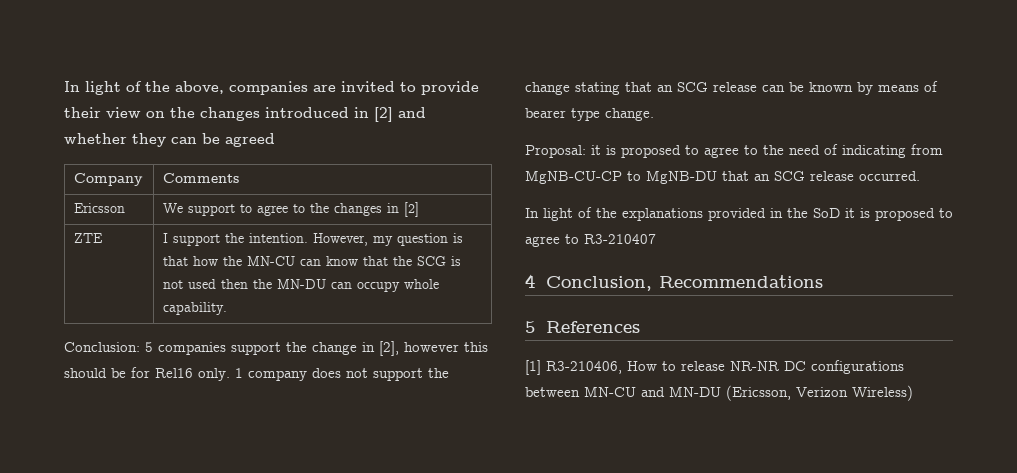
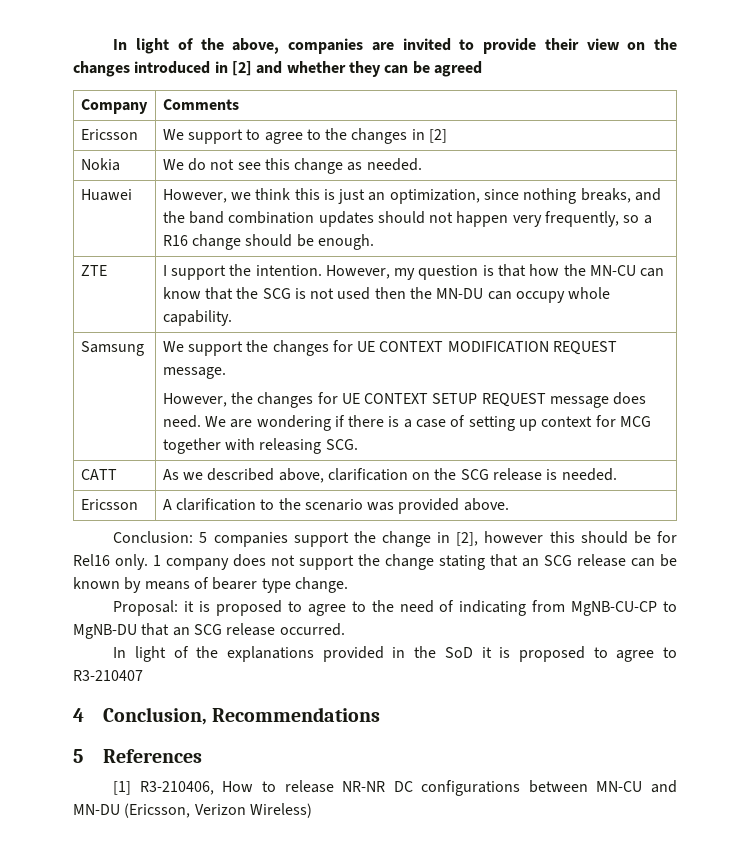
+ Nokia | We do not see this change as needed.
+ Huawei | However, we think this is just an optimization, since nothing breaks, and the band combination updates should not happen very frequently, so a R16 change should be enough.
+ Samsung | We support the changes for UE CONTEXT MODIFICATION REQUEST message.
+ However, the changes for UE CONTEXT SETUP REQUEST message does need. We are wondering if there is a case of setting up context for MCG together with releasing SCG.
+ CATT | As we described above, clarification on the SCG release is needed.
+ Ericsson | A clarification to the scenario was provided above.

